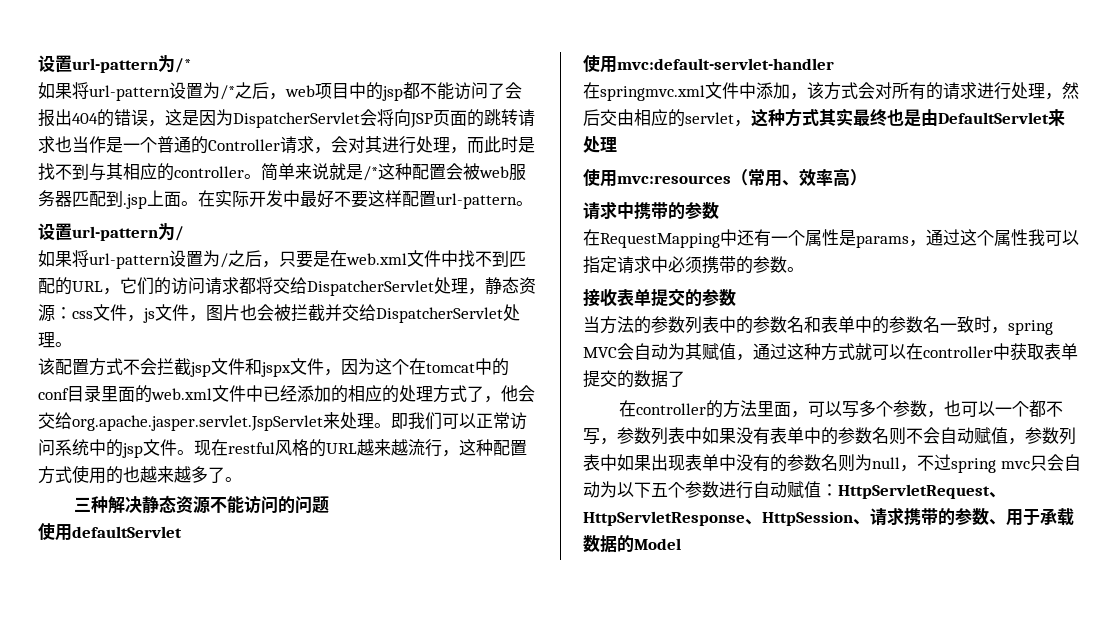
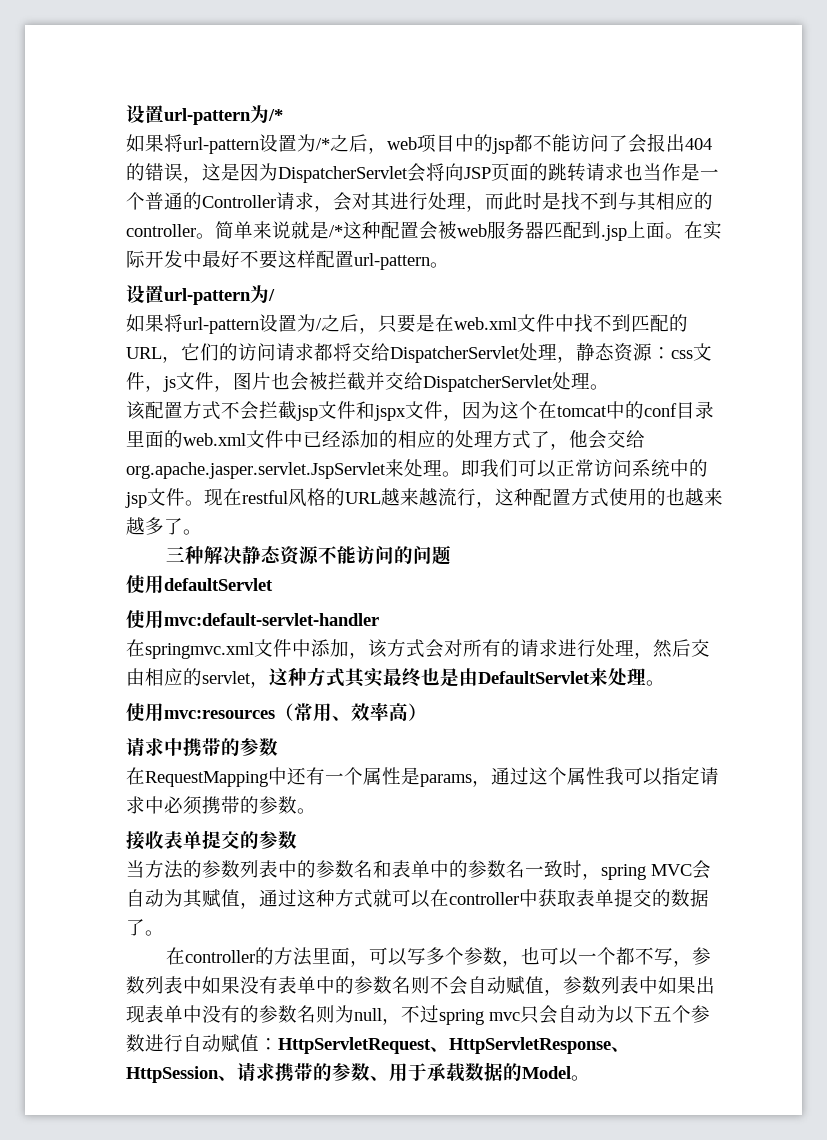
- 在springmvc.xml文件中添加，该方式会对所有的请求进行处理，然后交由相应的servlet，这种方式其实最终也是由DefaultServlet来处理
+ 在springmvc.xml文件中添加，该方式会对所有的请求进行处理，然后交由相应的servlet，这种方式其实最终也是由DefaultServlet来处理。
- 当方法的参数列表中的参数名和表单中的参数名一致时，spring MVC会自动为其赋值，通过这种方式就可以在controller中获取表单提交的数据了
+ 当方法的参数列表中的参数名和表单中的参数名一致时，spring MVC会自动为其赋值，通过这种方式就可以在controller中获取表单提交的数据了。
- HttpServletRequest、HttpServletResponse、HttpSession、请求携带的参数、用于承载数据的Model
+ HttpServletRequest、HttpServletResponse、HttpSession、请求携带的参数、用于承载数据的Model。

